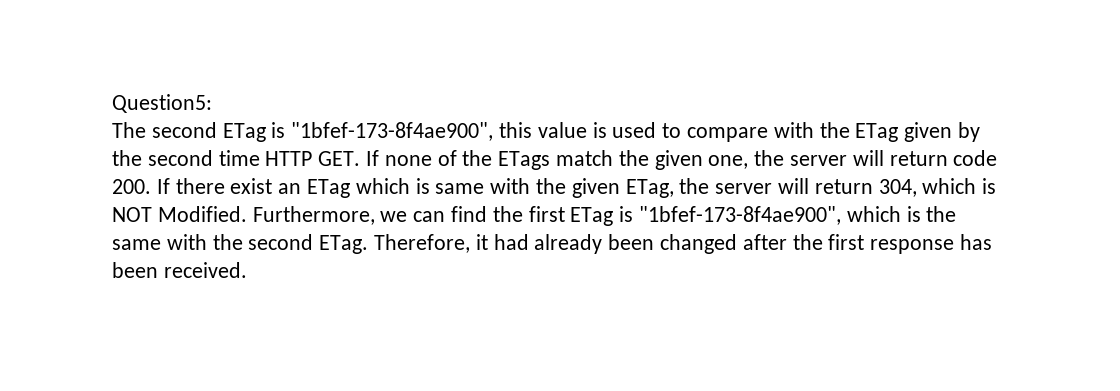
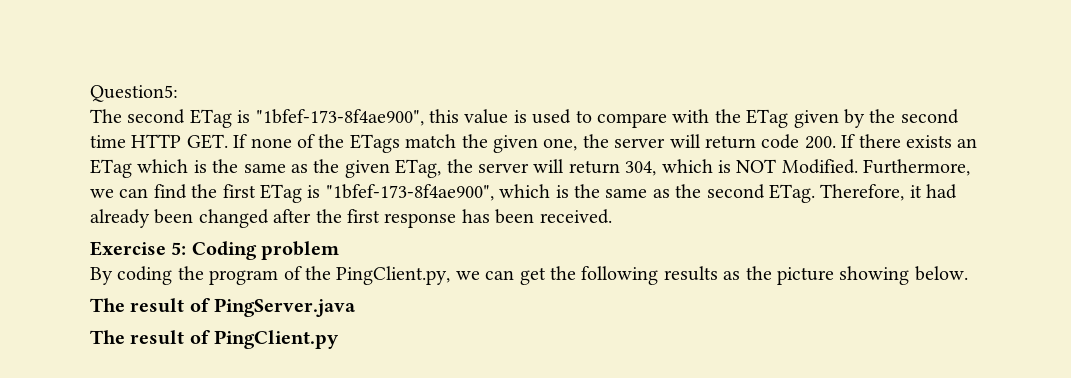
- The second ETag is "1bfef-173-8f4ae900", this value is used to compare with the ETag given by the second time HTTP GET. If none of the ETags match the given one, the server will return code 200. If there exist an ETag which is same with the given ETag, the server will return 304, which is NOT Modified.
+ The second ETag is "1bfef-173-8f4ae900", this value is used to compare with the ETag given by the second time HTTP GET. If none of the ETags match the given one, the server will return code 200. If there exists an ETag which is the same as the given ETag, the server will return 304, which is NOT Modified.
- Furthermore, we can find the first ETag is "1bfef-173-8f4ae900", which is the same with the second ETag.
+ Furthermore, we can find the first ETag is "1bfef-173-8f4ae900", which is the same as the second ETag.
+ Exercise 5: Coding problem
+ By coding the program of the PingClient.py, we can get the following results as the picture showing below.
+ The result of PingServer.java
+ The result of PingClient.py

